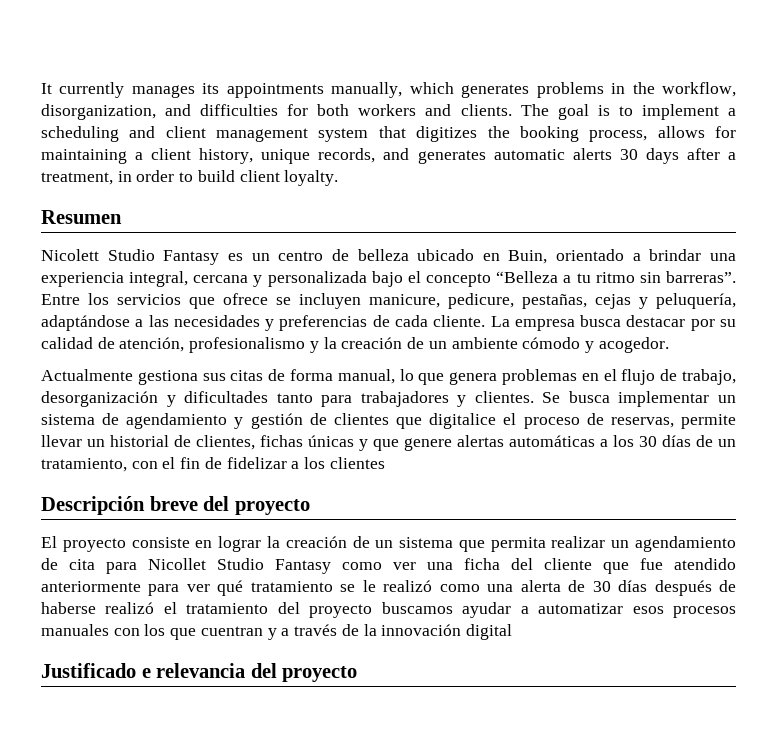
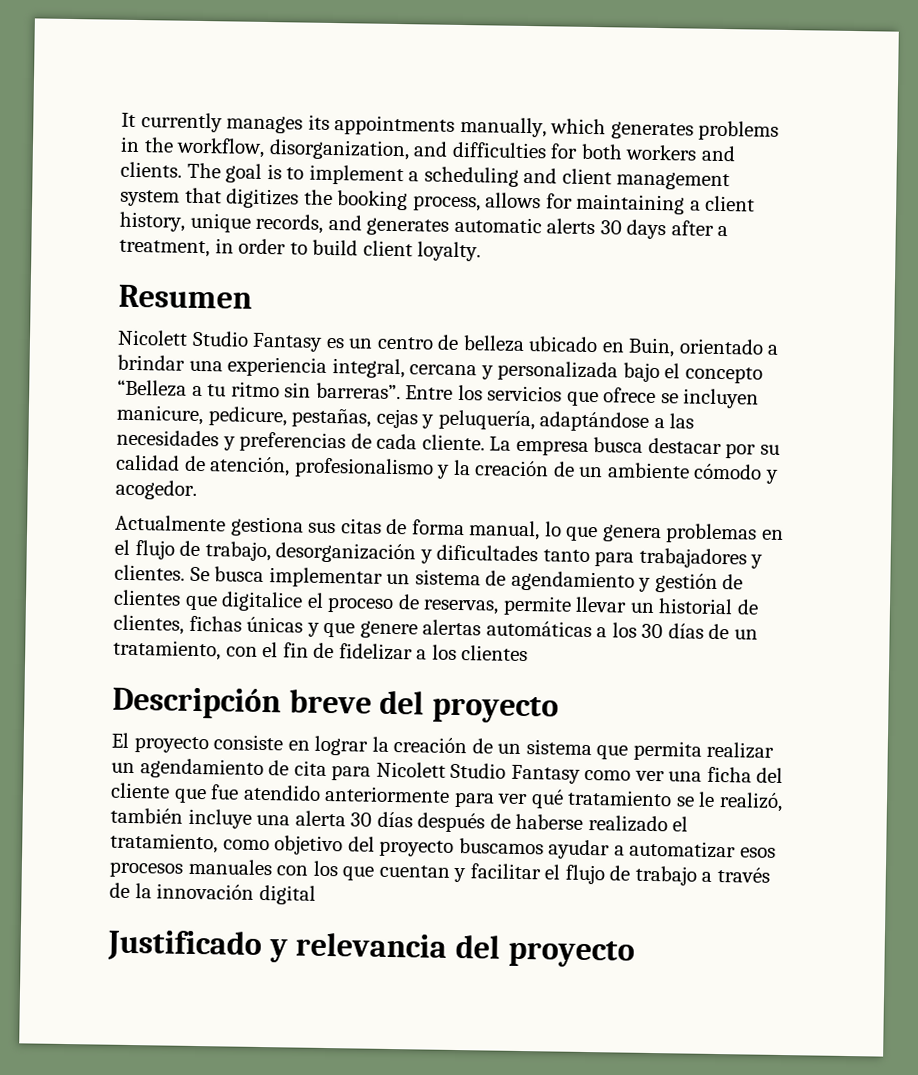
- El proyecto consiste en lograr la creación de un sistema que permita realizar un agendamiento de cita para Nicollet Studio Fantasy como ver una ficha del cliente que fue atendido anteriormente para ver qué tratamiento se le realizó como una alerta de 30 días después de haberse realizó el tratamiento del proyecto buscamos ayudar a automatizar esos procesos manuales con los que cuentran y a través de la innovación digital
+ El proyecto consiste en lograr la creación de un sistema que permita realizar un agendamiento de cita para Nicolett Studio Fantasy como ver una ficha del cliente que fue atendido anteriormente para ver qué tratamiento se le realizó, también incluye una alerta 30 días después de haberse realizado el tratamiento, como objetivo del proyecto buscamos ayudar a automatizar esos procesos manuales con los que cuentan y facilitar el flujo de trabajo a través de la innovación digital
- Justificado e relevancia del proyecto
+ Justificado y relevancia del proyecto

